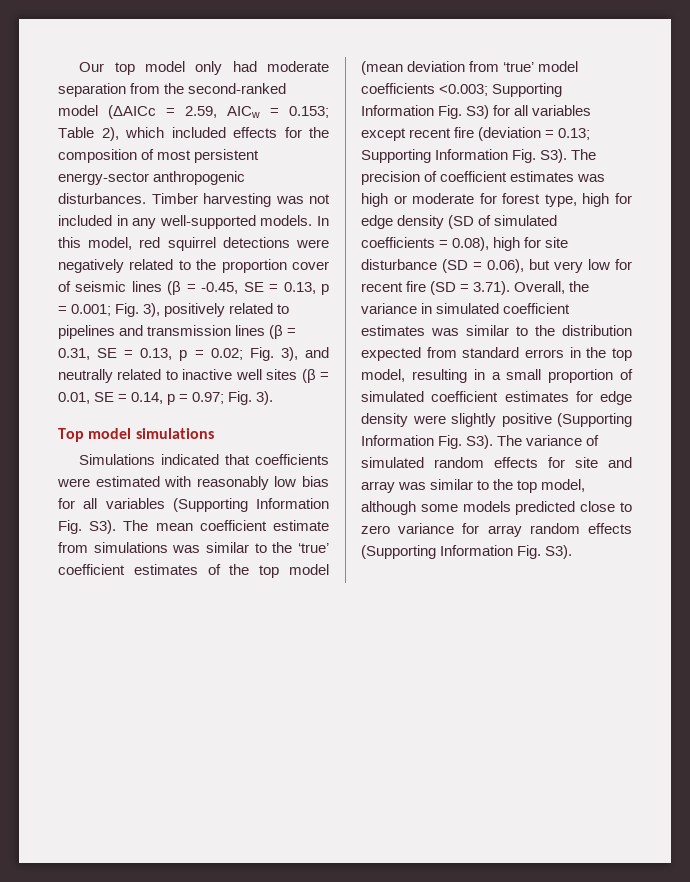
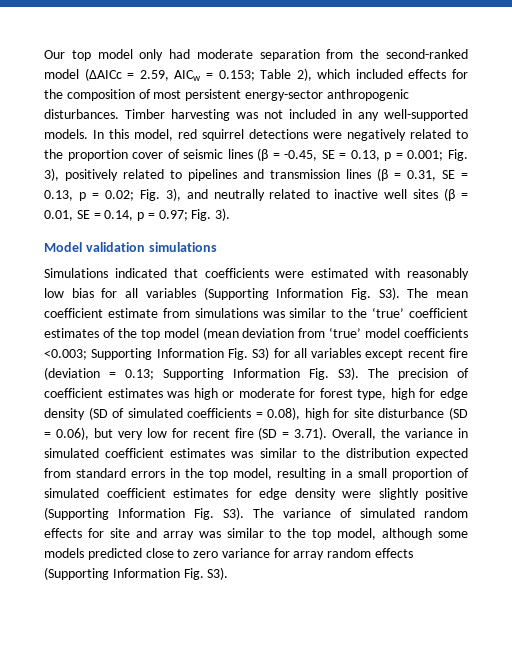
- Top model simulations
+ Model validation simulations

